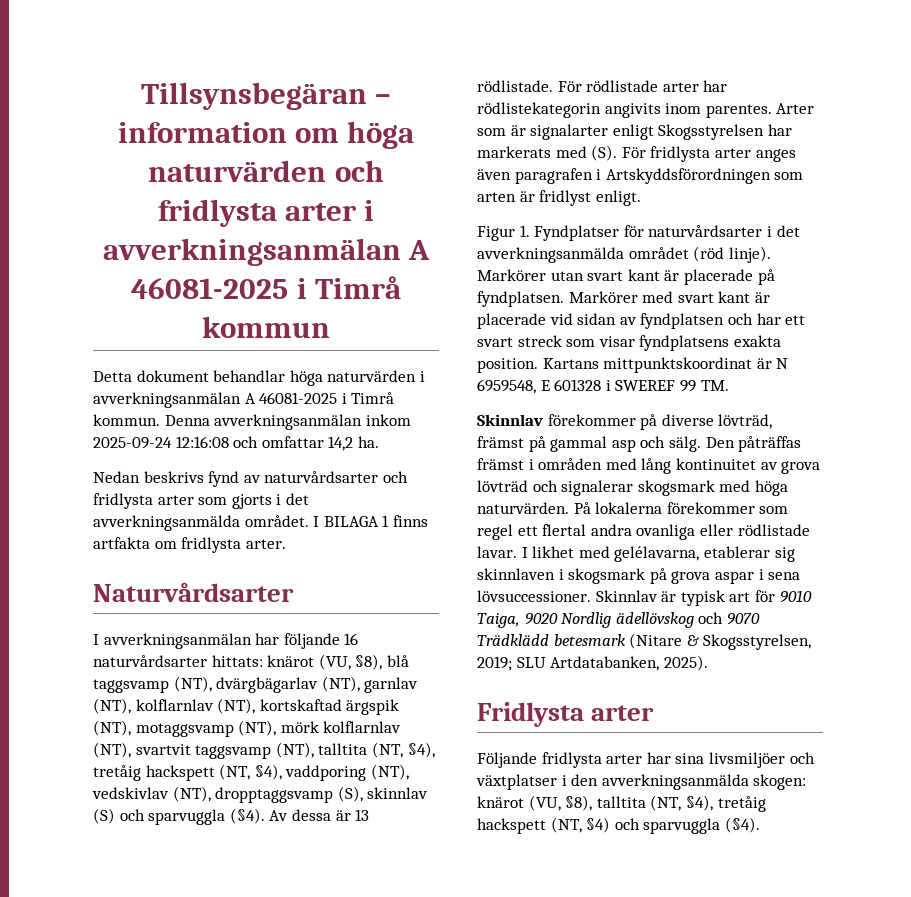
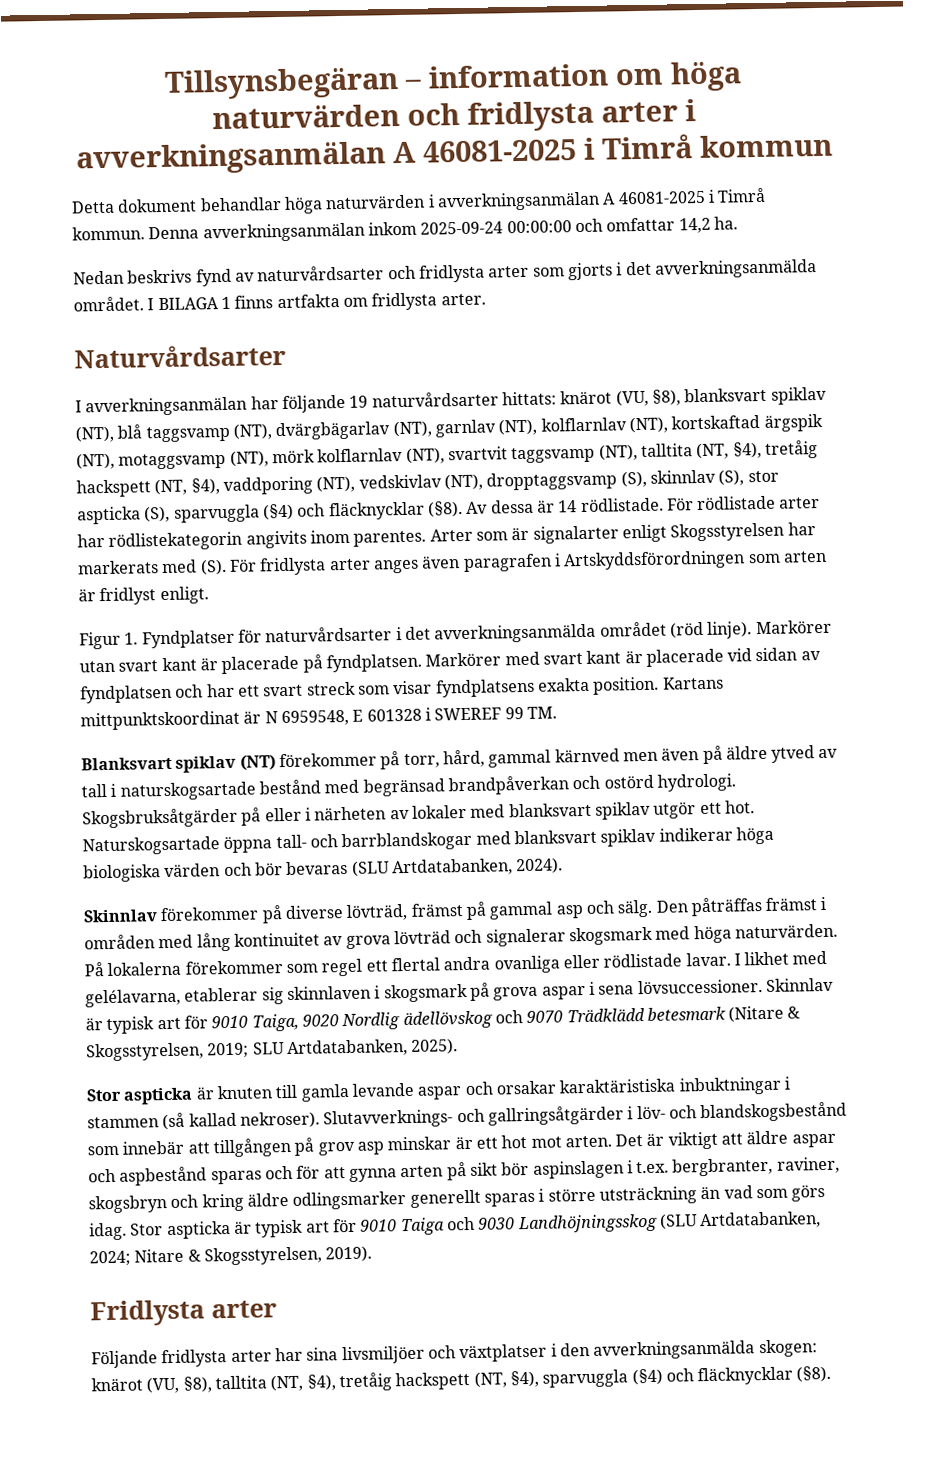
- Denna avverkningsanmälan inkom 2025-09-24 12:16:08 och omfattar 14,2 ha.
+ Denna avverkningsanmälan inkom 2025-09-24 00:00:00 och omfattar 14,2 ha.
- I avverkningsanmälan har följande 16 naturvårdsarter hittats: knärot (VU, §8), blå taggsvamp (NT), dvärgbägarlav (NT), garnlav (NT), kolflarnlav (NT), kortskaftad ärgspik (NT), motaggsvamp (NT), mörk kolflarnlav (NT), svartvit taggsvamp (NT), talltita (NT, §4), tretåig hackspett (NT, §4), vaddporing (NT), vedskivlav (NT), dropptaggsvamp (S), skinnlav (S) och sparvuggla (§4).
+ I avverkningsanmälan har följande 19 naturvårdsarter hittats: knärot (VU, §8), blanksvart spiklav (NT), blå taggsvamp (NT), dvärgbägarlav (NT), garnlav (NT), kolflarnlav (NT), kortskaftad ärgspik (NT), motaggsvamp (NT), mörk kolflarnlav (NT), svartvit taggsvamp (NT), talltita (NT, §4), tretåig hackspett (NT, §4), vaddporing (NT), vedskivlav (NT), dropptaggsvamp (S), skinnlav (S), stor aspticka (S), sparvuggla (§4) och fläcknycklar (§8).
- Av dessa är 13 rödlistade.
+ Av dessa är 14 rödlistade.
+ Blanksvart spiklav (NT) förekommer på torr, hård, gammal kärnved men även på äldre ytved av tall i naturskogsartade bestånd med begränsad brandpåverkan och ostörd hydrologi. Skogsbruksåtgärder på eller i närheten av lokaler med blanksvart spiklav utgör ett hot. Naturskogsartade öppna tall- och barrblandskogar med blanksvart spiklav indikerar höga biologiska värden och bör bevaras (SLU Artdatabanken, 2024).
+ Stor aspticka är knuten till gamla levande aspar och orsakar karaktäristiska inbuktningar i stammen (så kallad nekroser). Slutavverknings- och gallringsåtgärder i löv- och blandskogsbestånd som innebär att tillgången på grov asp minskar är ett hot mot arten. Det är viktigt att äldre aspar och aspbestånd sparas och för att gynna arten på sikt bör aspinslagen i t.ex. bergbranter, raviner, skogsbryn och kring äldre odlingsmarker generellt sparas i större utsträckning än vad som görs idag. Stor aspticka är typisk art för 9010 Taiga och 9030 Landhöjningsskog (SLU Artdatabanken, 2024; Nitare & Skogsstyrelsen, 2019).
- Följande fridlysta arter har sina livsmiljöer och växtplatser i den avverkningsanmälda skogen: knärot (VU, §8), talltita (NT, §4), tretåig hackspett (NT, §4) och sparvuggla (§4).
+ Följande fridlysta arter har sina livsmiljöer och växtplatser i den avverkningsanmälda skogen: knärot (VU, §8), talltita (NT, §4), tretåig hackspett (NT, §4), sparvuggla (§4) och fläcknycklar (§8).

